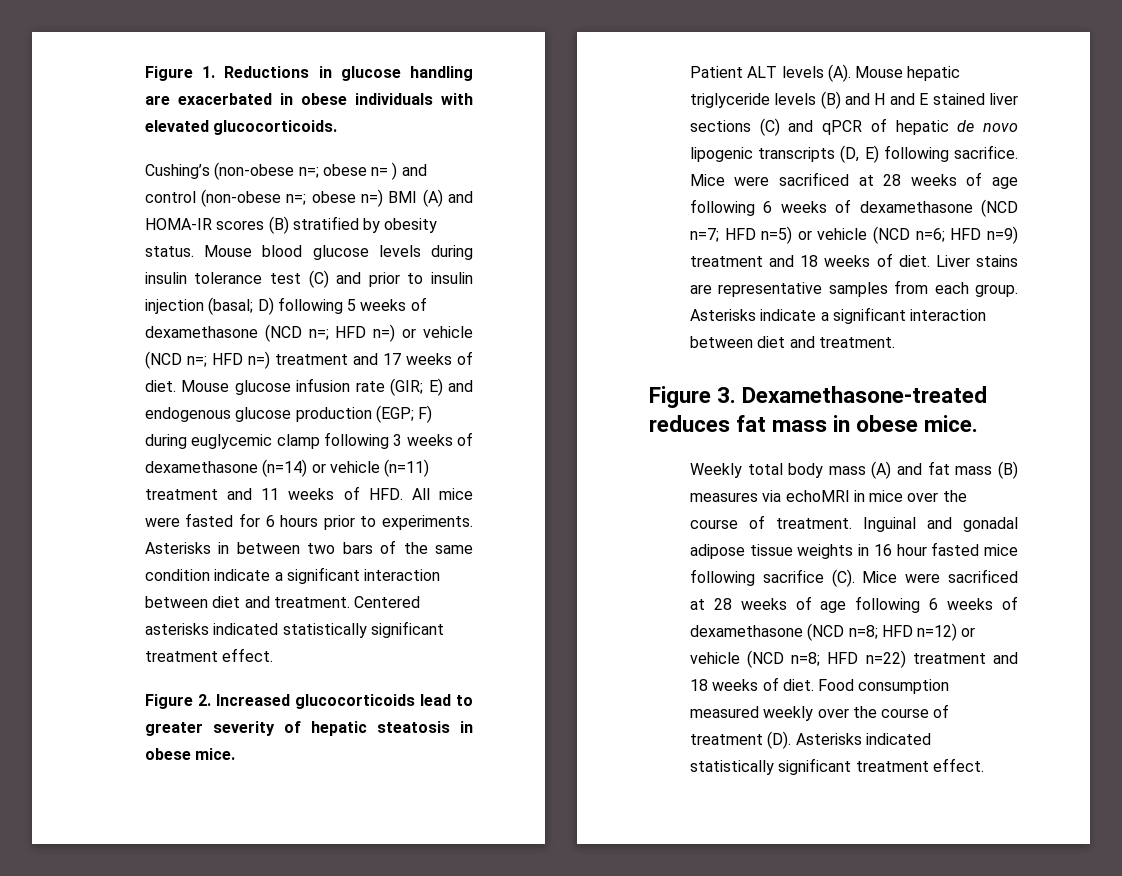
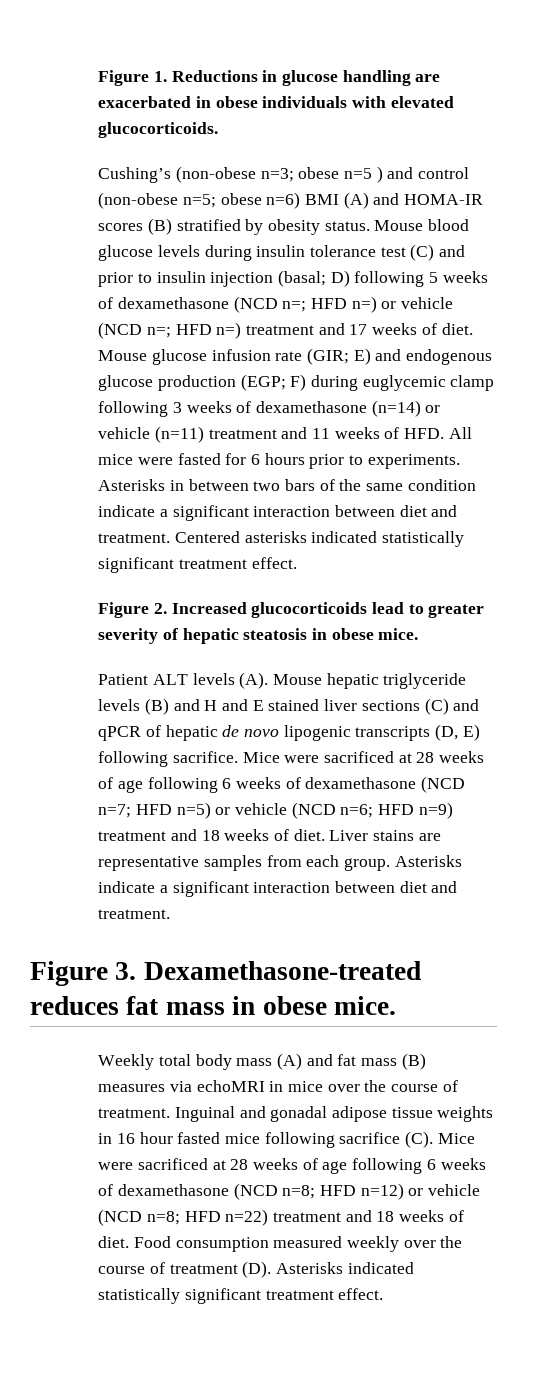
- Cushing’s (non-obese n=; obese n= ) and control (non-obese n=; obese n=) BMI (A) and HOMA-IR scores (B) stratified by obesity status.
+ Cushing’s (non-obese n=3; obese n=5 ) and control (non-obese n=5; obese n=6) BMI (A) and HOMA-IR scores (B) stratified by obesity status.

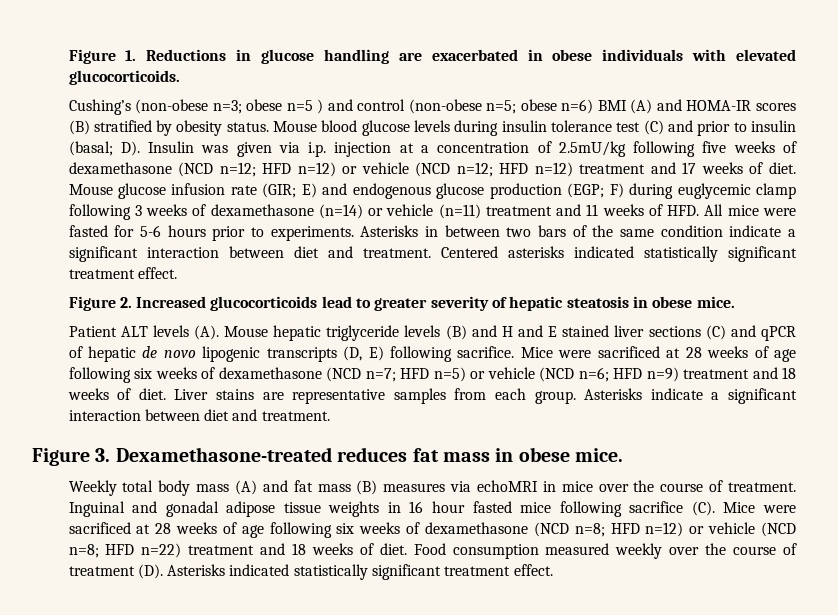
- Mouse blood glucose levels during insulin tolerance test (C) and prior to insulin injection (basal; D) following 5 weeks of dexamethasone (NCD n=; HFD n=) or vehicle (NCD n=; HFD n=) treatment and 17 weeks of diet.
+ Mouse blood glucose levels during insulin tolerance test (C) and prior to insulin (basal; D). Insulin was given via i.p. injection at a concentration of 2.5mU/kg following five weeks of dexamethasone (NCD n=12; HFD n=12) or vehicle (NCD n=12; HFD n=12) treatment and 17 weeks of diet.
- Mouse glucose infusion rate (GIR; E) and endogenous glucose production (EGP; F) during euglycemic clamp following 3 weeks of dexamethasone (n=14) or vehicle (n=11) treatment and 11 weeks of HFD. All mice were fasted for 6 hours prior to experiments.
+ Mouse glucose infusion rate (GIR; E) and endogenous glucose production (EGP; F) during euglycemic clamp following 3 weeks of dexamethasone (n=14) or vehicle (n=11) treatment and 11 weeks of HFD. All mice were fasted for 5-6 hours prior to experiments.
- Mice were sacrificed at 28 weeks of age following 6 weeks of dexamethasone (NCD n=7; HFD n=5) or vehicle (NCD n=6; HFD n=9) treatment and 18 weeks of diet.
+ Mice were sacrificed at 28 weeks of age following six weeks of dexamethasone (NCD n=7; HFD n=5) or vehicle (NCD n=6; HFD n=9) treatment and 18 weeks of diet.
- Inguinal and gonadal adipose tissue weights in 16 hour fasted mice following sacrifice (C). Mice were sacrificed at 28 weeks of age following 6 weeks of dexamethasone (NCD n=8; HFD n=12) or vehicle (NCD n=8; HFD n=22) treatment and 18 weeks of diet.
+ Inguinal and gonadal adipose tissue weights in 16 hour fasted mice following sacrifice (C). Mice were sacrificed at 28 weeks of age following six weeks of dexamethasone (NCD n=8; HFD n=12) or vehicle (NCD n=8; HFD n=22) treatment and 18 weeks of diet.

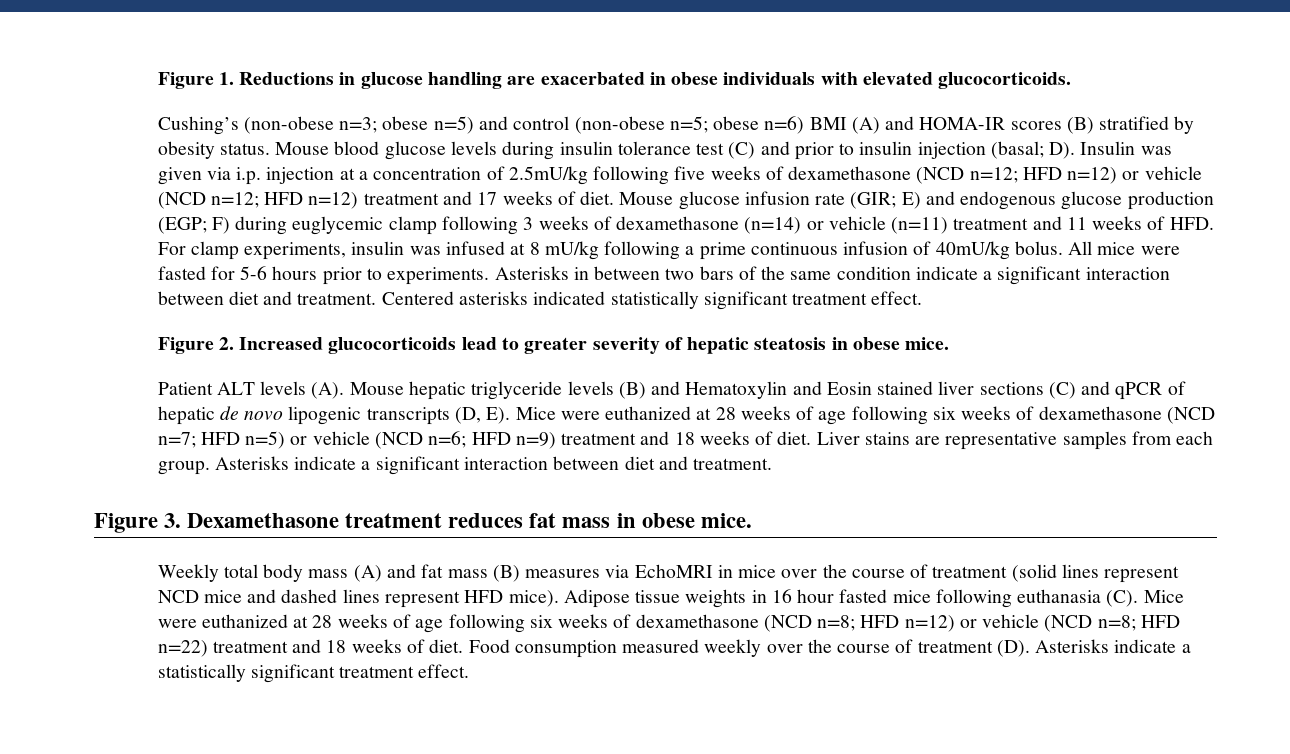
- Cushing’s (non-obese n=3; obese n=5 ) and control (non-obese n=5; obese n=6) BMI (A) and HOMA-IR scores (B) stratified by obesity status.
+ Cushing’s (non-obese n=3; obese n=5) and control (non-obese n=5; obese n=6) BMI (A) and HOMA-IR scores (B) stratified by obesity status.
- Mouse blood glucose levels during insulin tolerance test (C) and prior to insulin (basal; D). Insulin was given via i.p. injection at a concentration of 2.5mU/kg following five weeks of dexamethasone (NCD n=12; HFD n=12) or vehicle (NCD n=12; HFD n=12) treatment and 17 weeks of diet.
+ Mouse blood glucose levels during insulin tolerance test (C) and prior to insulin injection (basal; D). Insulin was given via i.p. injection at a concentration of 2.5mU/kg following five weeks of dexamethasone (NCD n=12; HFD n=12) or vehicle (NCD n=12; HFD n=12) treatment and 17 weeks of diet.
- Mouse glucose infusion rate (GIR; E) and endogenous glucose production (EGP; F) during euglycemic clamp following 3 weeks of dexamethasone (n=14) or vehicle (n=11) treatment and 11 weeks of HFD. All mice were fasted for 5-6 hours prior to experiments.
+ Mouse glucose infusion rate (GIR; E) and endogenous glucose production (EGP; F) during euglycemic clamp following 3 weeks of dexamethasone (n=14) or vehicle (n=11) treatment and 11 weeks of HFD. For clamp experiments, insulin was infused at 8 mU/kg following a prime continuous infusion of 40mU/kg bolus. All mice were fasted for 5-6 hours prior to experiments.
- Patient ALT levels (A). Mouse hepatic triglyceride levels (B) and H and E stained liver sections (C) and qPCR of hepatic de novo lipogenic transcripts (D, E) following sacrifice. Mice were sacrificed at 28 weeks of age following six weeks of dexamethasone (NCD n=7; HFD n=5) or vehicle (NCD n=6; HFD n=9) treatment and 18 weeks of diet.
+ Patient ALT levels (A). Mouse hepatic triglyceride levels (B) and Hematoxylin and Eosin stained liver sections (C) and qPCR of hepatic de novo lipogenic transcripts (D, E). Mice were euthanized at 28 weeks of age following six weeks of dexamethasone (NCD n=7; HFD n=5) or vehicle (NCD n=6; HFD n=9) treatment and 18 weeks of diet.
- Figure 3. Dexamethasone-treated reduces fat mass in obese mice.
+ Figure 3. Dexamethasone treatment reduces fat mass in obese mice.
- Weekly total body mass (A) and fat mass (B) measures via echoMRI in mice over the course of treatment. Inguinal and gonadal adipose tissue weights in 16 hour fasted mice following sacrifice (C). Mice were sacrificed at 28 weeks of age following six weeks of dexamethasone (NCD n=8; HFD n=12) or vehicle (NCD n=8; HFD n=22) treatment and 18 weeks of diet.
+ Weekly total body mass (A) and fat mass (B) measures via EchoMRI in mice over the course of treatment (solid lines represent NCD mice and dashed lines represent HFD mice). Adipose tissue weights in 16 hour fasted mice following euthanasia (C). Mice were euthanized at 28 weeks of age following six weeks of dexamethasone (NCD n=8; HFD n=12) or vehicle (NCD n=8; HFD n=22) treatment and 18 weeks of diet.
- Food consumption measured weekly over the course of treatment (D). Asterisks indicated statistically significant treatment effect.
+ Food consumption measured weekly over the course of treatment (D). Asterisks indicate a statistically significant treatment effect.

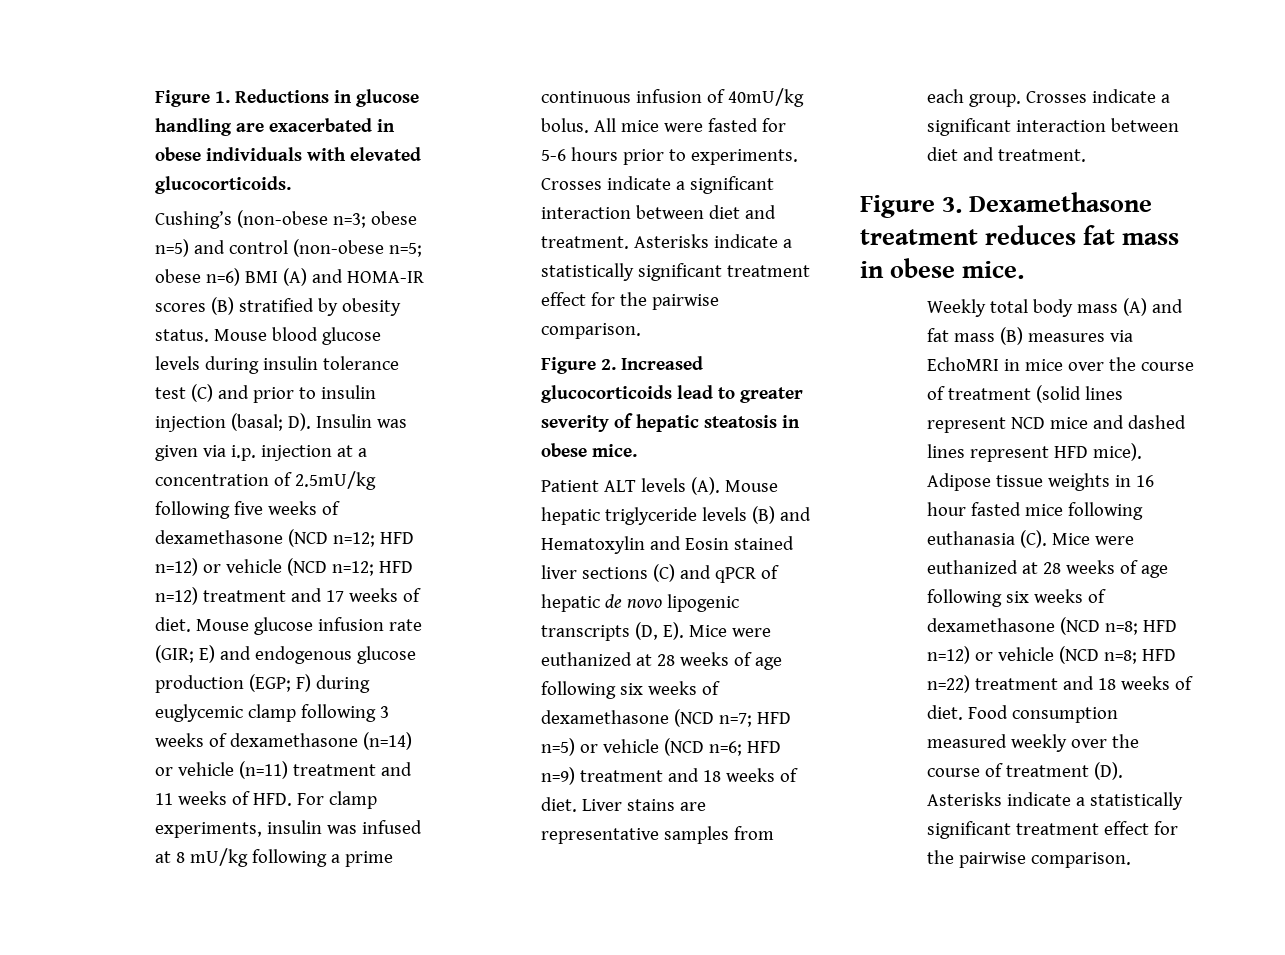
- Asterisks in between two bars of the same condition indicate a significant interaction between diet and treatment. Centered asterisks indicated statistically significant treatment effect.
+ Crosses indicate a significant interaction between diet and treatment. Asterisks indicate a statistically significant treatment effect for the pairwise comparison.
- Liver stains are representative samples from each group. Asterisks indicate a significant interaction between diet and treatment.
+ Liver stains are representative samples from each group. Crosses indicate a significant interaction between diet and treatment.
- Food consumption measured weekly over the course of treatment (D). Asterisks indicate a statistically significant treatment effect.
+ Food consumption measured weekly over the course of treatment (D). Asterisks indicate a statistically significant treatment effect for the pairwise comparison.

